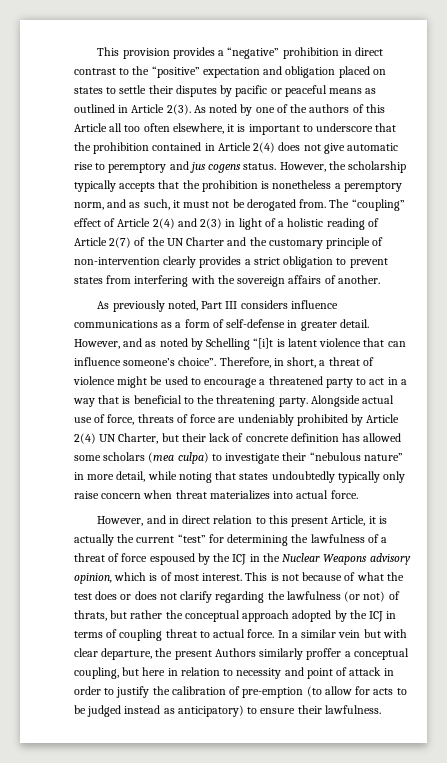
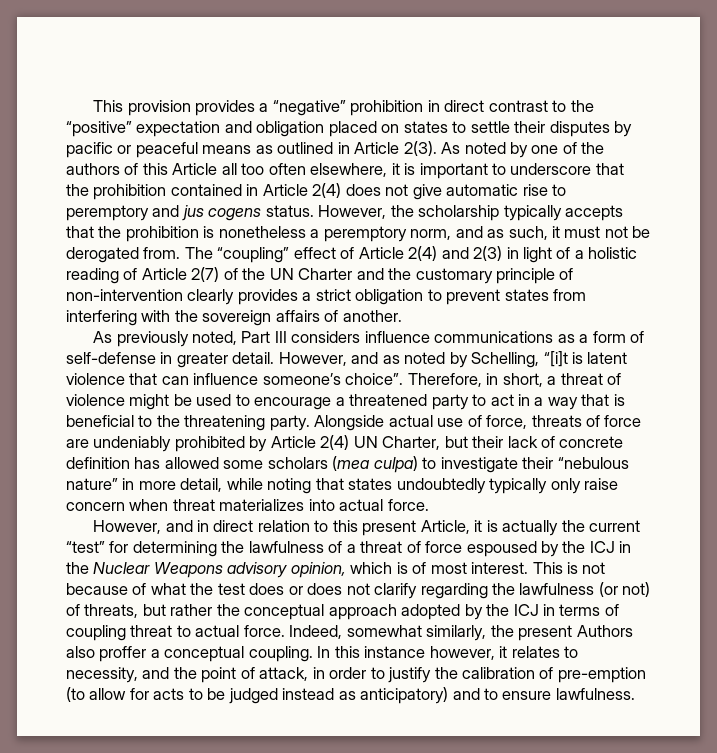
- However, and as noted by Schelling “[i]t is latent violence that can influence someone’s choice”.
+ However, and as noted by Schelling, “[i]t is latent violence that can influence someone’s choice”.
- This is not because of what the test does or does not clarify regarding the lawfulness (or not) of thrats, but rather the conceptual approach adopted by the ICJ in terms of coupling threat to actual force.
+ This is not because of what the test does or does not clarify regarding the lawfulness (or not) of threats, but rather the conceptual approach adopted by the ICJ in terms of coupling threat to actual force.
- In a similar vein but with clear departure, the present Authors similarly proffer a conceptual coupling, but here in relation to necessity and point of attack in order to justify the calibration of pre-emption (to allow for acts to be judged instead as anticipatory) to ensure their lawfulness.
+ Indeed, somewhat similarly, the present Authors also proffer a conceptual coupling. In this instance however, it relates to necessity, and the point of attack, in order to justify the calibration of pre-emption (to allow for acts to be judged instead as anticipatory) and to ensure lawfulness.

